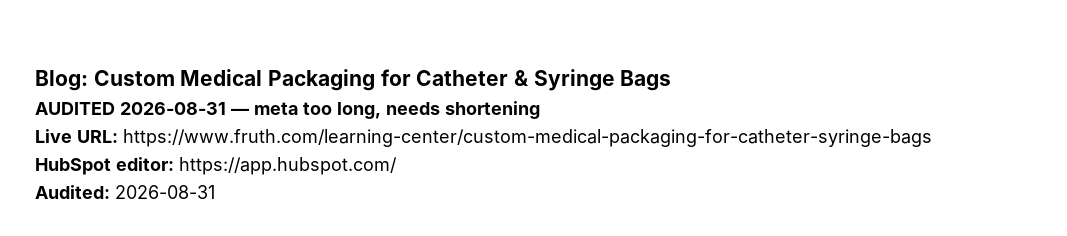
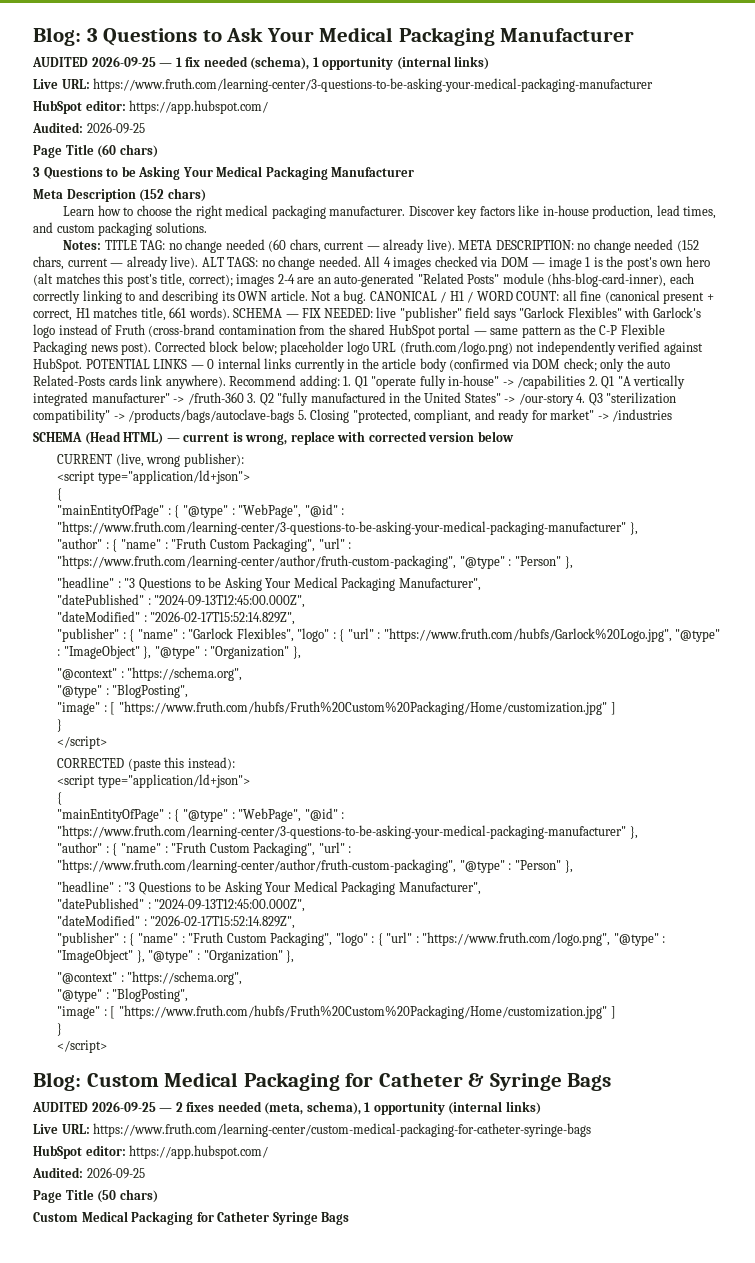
+ Blog: 3 Questions to Ask Your Medical Packaging Manufacturer
+ AUDITED 2026-09-25 — 1 fix needed (schema), 1 opportunity (internal links)
+ Live URL: https://www.fruth.com/learning-center/3-questions-to-be-asking-your-medical-packaging-manufacturer
+ HubSpot editor: https://app.hubspot.com/
+ Audited: 2026-09-25
+ Page Title (60 chars)
+ 3 Questions to be Asking Your Medical Packaging Manufacturer
+ Meta Description (152 chars)
+ Learn how to choose the right medical packaging manufacturer. Discover key factors like in-house production, lead times, and custom packaging solutions.
+ Notes: TITLE TAG: no change needed (60 chars, current — already live). META DESCRIPTION: no change needed (152 chars, current — already live). ALT TAGS: no change needed. All 4 images checked via DOM — image 1 is the post's own hero (alt matches this post's title, correct); images 2-4 are an auto-generated "Related Posts" module (hhs-blog-card-inner), each correctly linking to and describing its OWN article. Not a bug. CANONICAL / H1 / WORD COUNT: all fine (canonical present + correct, H1 matches title, 661 words). SCHEMA — FIX NEEDED: live "publisher" field says "Garlock Flexibles" with Garlock's logo instead of Fruth (cross-brand contamination from the shared HubSpot portal — same pattern as the C-P Flexible Packaging news post). Corrected block below; placeholder logo URL (fruth.com/logo.png) not independently verified against HubSpot. POTENTIAL LINKS — 0 internal links currently in the article body (confirmed via DOM check; only the auto Related-Posts cards link anywhere). Recommend adding: 1. Q1 "operate fully in-house" -> /capabilities 2. Q1 "A vertically integrated manufacturer" -> /fruth-360 3. Q2 "fully manufactured in the United States" -> /our-story 4. Q3 "sterilization compatibility" -> /products/bags/autoclave-bags 5. Closing "protected, compliant, and ready for market" -> /industries
+ SCHEMA (Head HTML) — current is wrong, replace with corrected version below
+ CURRENT (live, wrong publisher):
+ <script type="application/ld+json">
+ {
+ "mainEntityOfPage" : { "@type" : "WebPage", "@id" : "https://www.fruth.com/learning-center/3-questions-to-be-asking-your-medical-packaging-manufacturer" },
+ "author" : { "name" : "Fruth Custom Packaging", "url" : "https://www.fruth.com/learning-center/author/fruth-custom-packaging", "@type" : "Person" },
+ "headline" : "3 Questions to be Asking Your Medical Packaging Manufacturer",
+ "datePublished" : "2024-09-13T12:45:00.000Z",
+ "dateModified" : "2026-02-17T15:52:14.829Z",
+ "publisher" : { "name" : "Garlock Flexibles", "logo" : { "url" : "https://www.fruth.com/hubfs/Garlock%20Logo.jpg", "@type" : "ImageObject" }, "@type" : "Organization" },
+ "@context" : "https://schema.org",
+ "@type" : "BlogPosting",
+ "image" : [ "https://www.fruth.com/hubfs/Fruth%20Custom%20Packaging/Home/customization.jpg" ]
+ }
+ </script>
+ CORRECTED (paste this instead):
+ <script type="application/ld+json">
+ {
+ "mainEntityOfPage" : { "@type" : "WebPage", "@id" : "https://www.fruth.com/learning-center/3-questions-to-be-asking-your-medical-packaging-manufacturer" },
+ "author" : { "name" : "Fruth Custom Packaging", "url" : "https://www.fruth.com/learning-center/author/fruth-custom-packaging", "@type" : "Person" },
+ "headline" : "3 Questions to be Asking Your Medical Packaging Manufacturer",
+ "datePublished" : "2024-09-13T12:45:00.000Z",
+ "dateModified" : "2026-02-17T15:52:14.829Z",
+ "publisher" : { "name" : "Fruth Custom Packaging", "logo" : { "url" : "https://www.fruth.com/logo.png", "@type" : "ImageObject" }, "@type" : "Organization" },
+ "@context" : "https://schema.org",
+ "@type" : "BlogPosting",
+ "image" : [ "https://www.fruth.com/hubfs/Fruth%20Custom%20Packaging/Home/customization.jpg" ]
+ }
+ </script>
- AUDITED 2026-08-31 — meta too long, needs shortening
+ AUDITED 2026-09-25 — 2 fixes needed (meta, schema), 1 opportunity (internal links)
  Live URL: https://www.fruth.com/learning-center/custom-medical-packaging-for-catheter-syringe-bags
  HubSpot editor: https://app.hubspot.com/
- Audited: 2026-08-31
+ Audited: 2026-09-25
+ Page Title (50 chars)
+ Custom Medical Packaging for Catheter Syringe Bags

